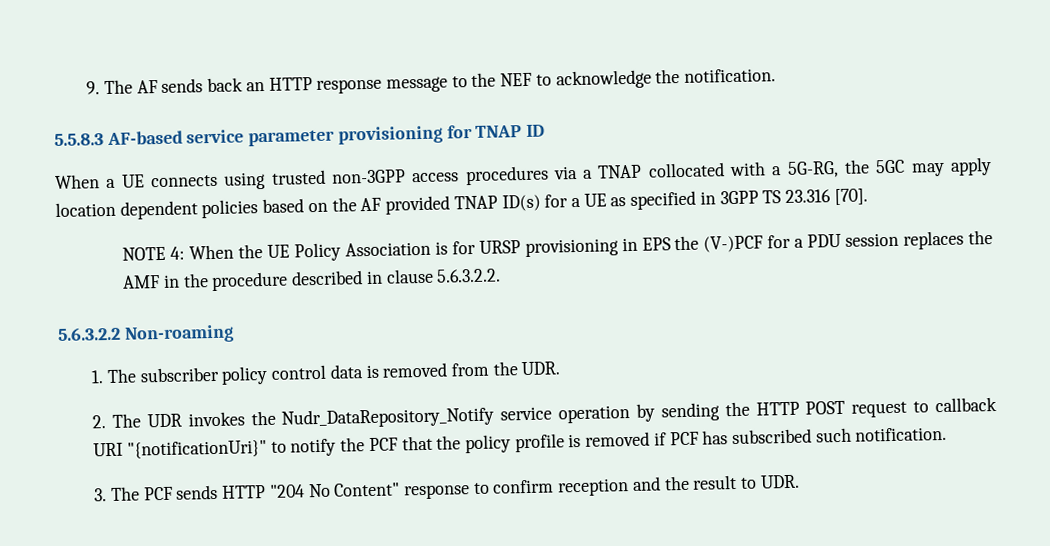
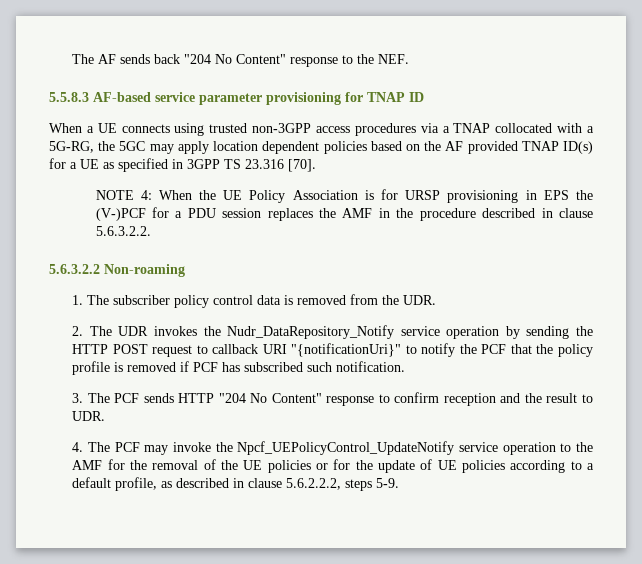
- 9. The AF sends back an HTTP response message to the NEF to acknowledge the notification.
+ The AF sends back "204 No Content" response to the NEF.
+ 4. The PCF may invoke the Npcf_UEPolicyControl_UpdateNotify service operation to the AMF for the removal of the UE policies or for the update of UE policies according to a default profile, as described in clause 5.6.2.2.2, steps 5-9.

